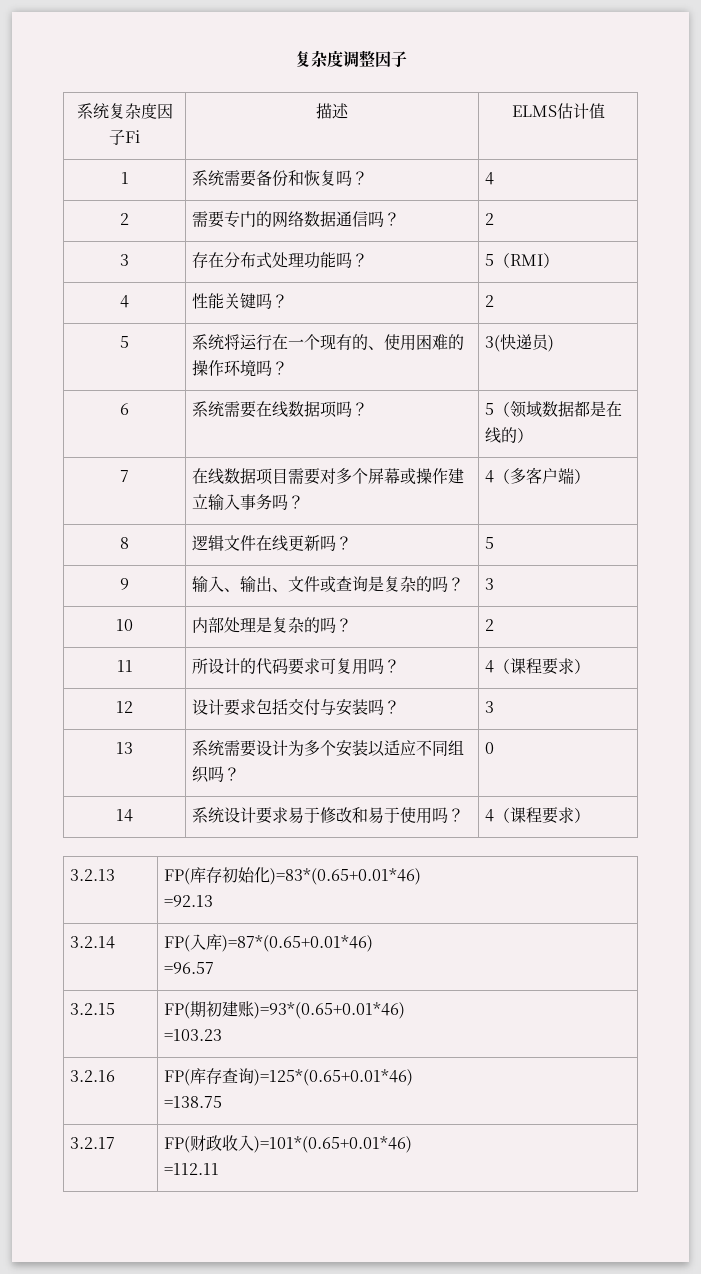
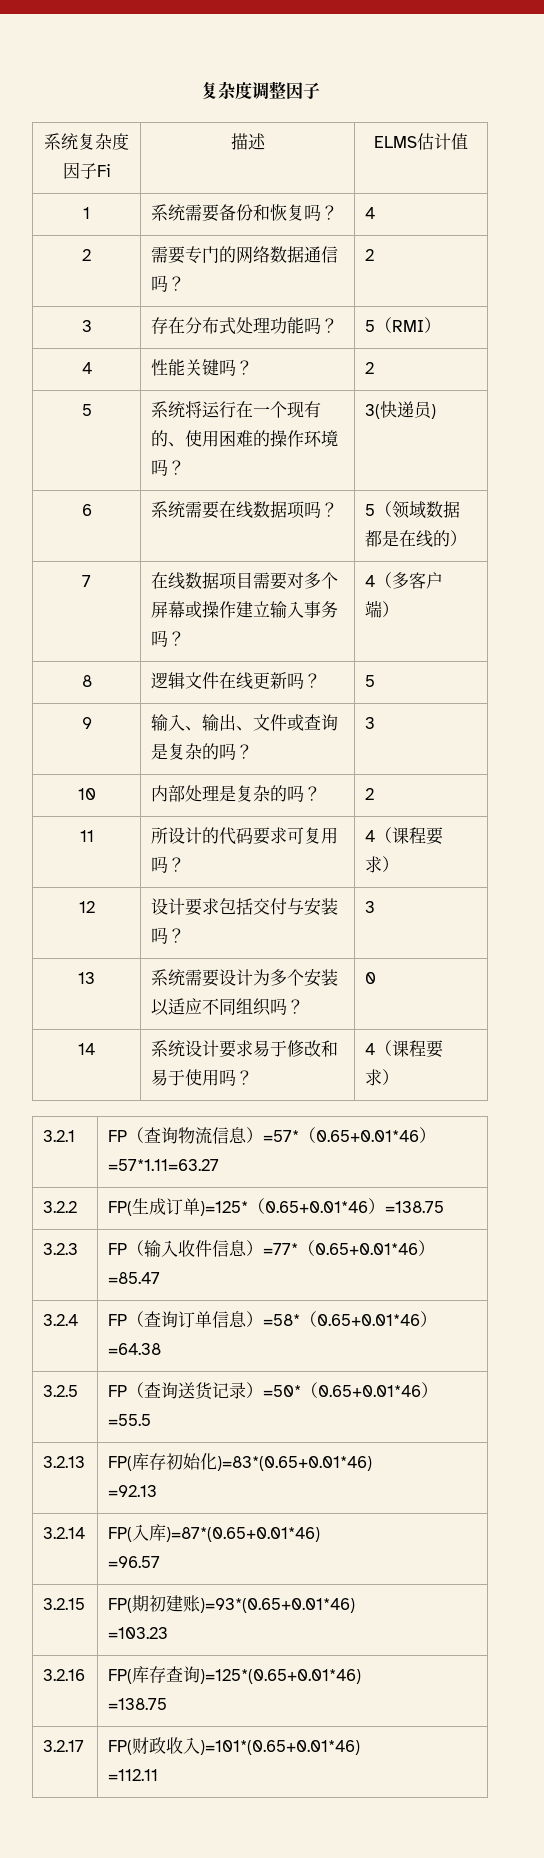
+ 3.2.1 | FP（查询物流信息）=57*（0.65+0.01*46）=57*1.11=63.27
+ 3.2.2 | FP(生成订单)=125*（0.65+0.01*46）=138.75
+ 3.2.3 | FP（输入收件信息）=77*（0.65+0.01*46）=85.47
+ 3.2.4 | FP（查询订单信息）=58*（0.65+0.01*46）=64.38
+ 3.2.5 | FP（查询送货记录）=50*（0.65+0.01*46）=55.5

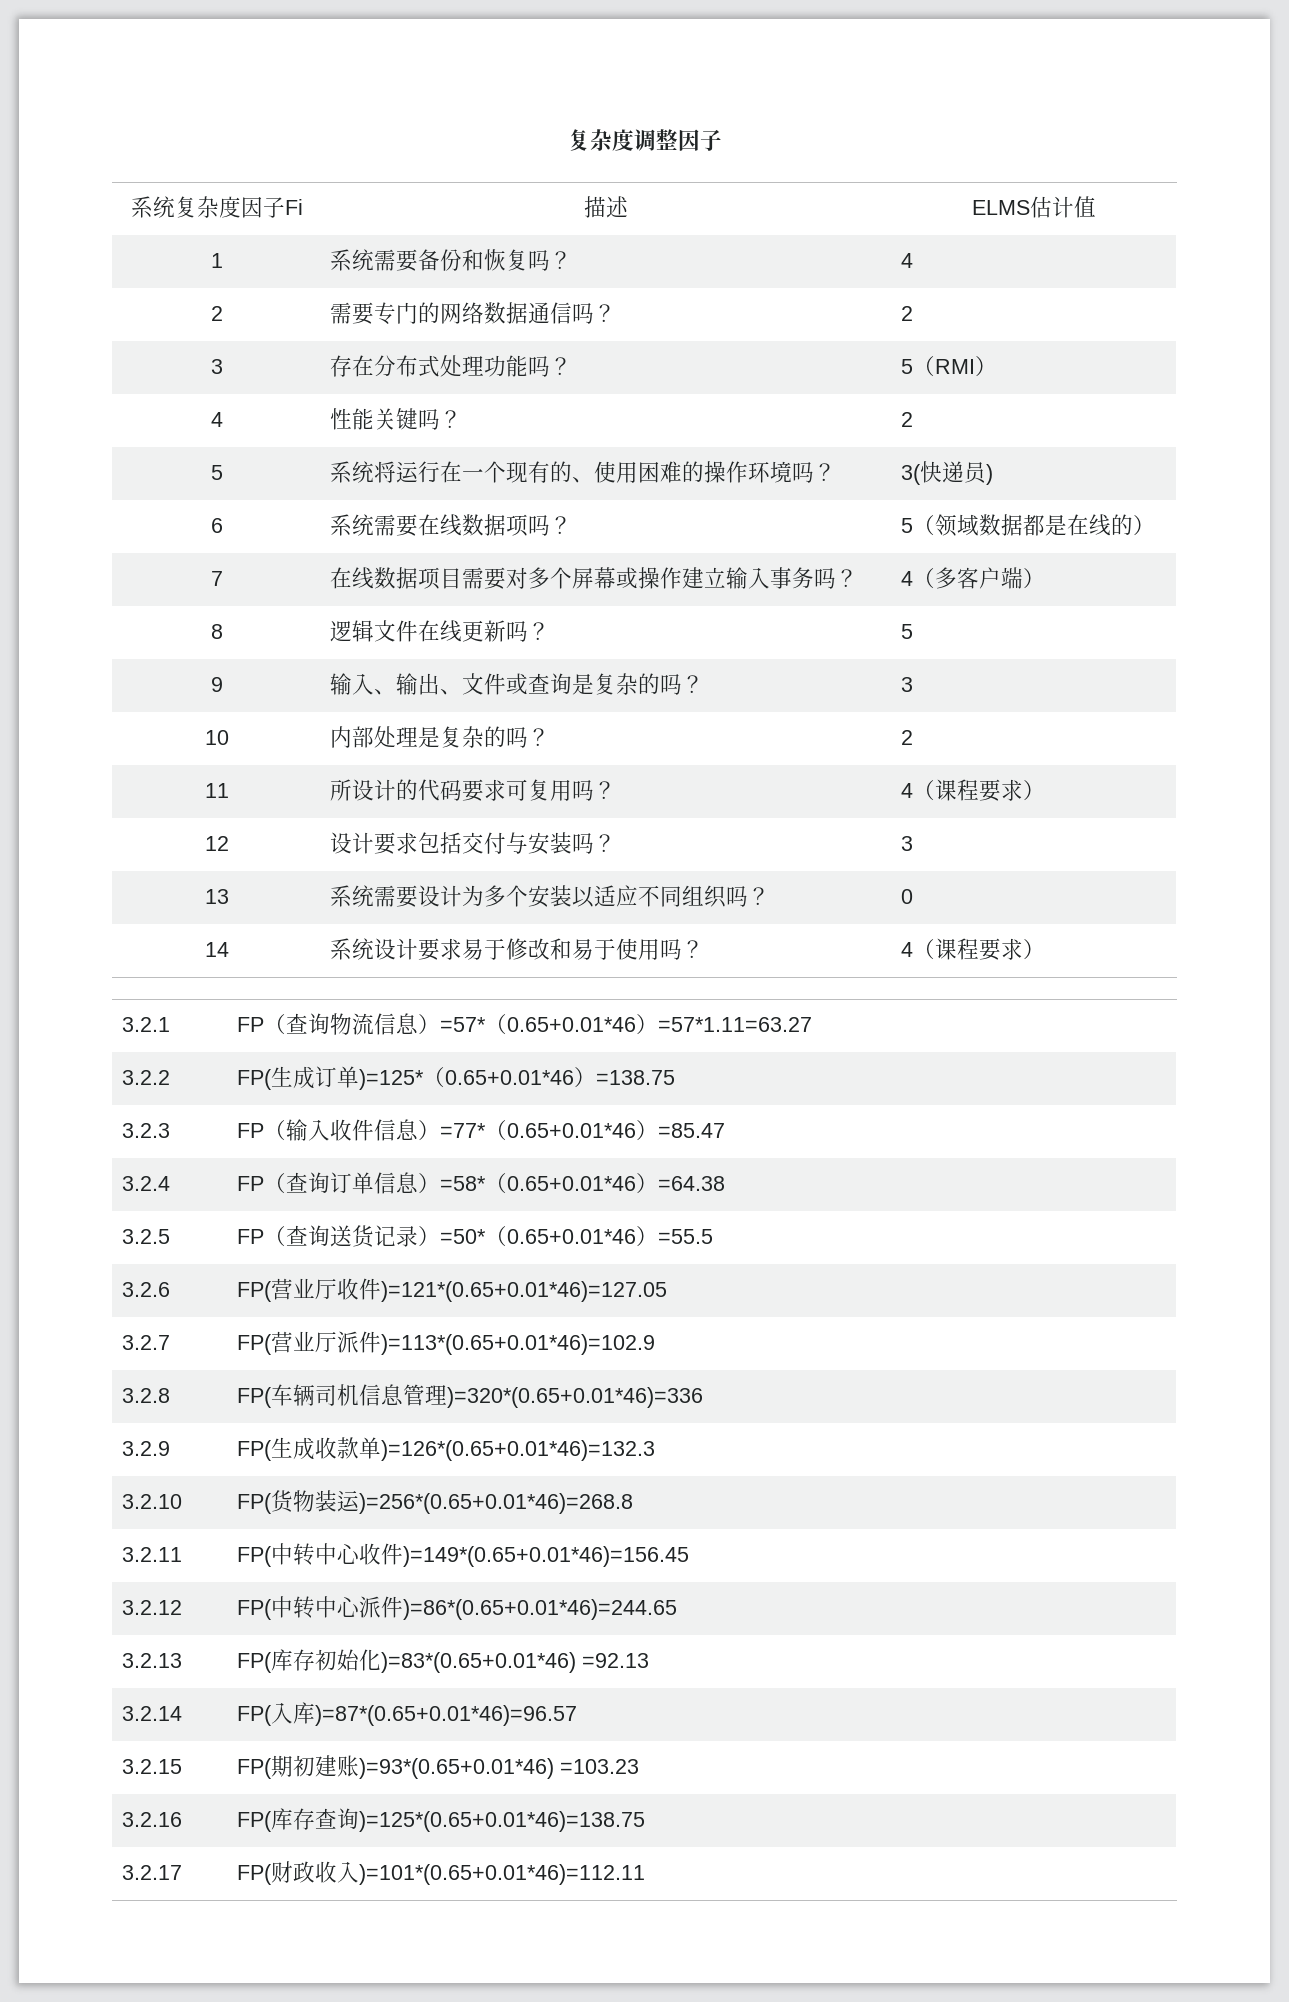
+ 3.2.6 | FP(营业厅收件)=121*(0.65+0.01*46)=127.05
+ 3.2.7 | FP(营业厅派件)=113*(0.65+0.01*46)=102.9
+ 3.2.8 | FP(车辆司机信息管理)=320*(0.65+0.01*46)=336
+ 3.2.9 | FP(生成收款单)=126*(0.65+0.01*46)=132.3
+ 3.2.10 | FP(货物装运)=256*(0.65+0.01*46)=268.8
+ 3.2.11 | FP(中转中心收件)=149*(0.65+0.01*46)=156.45
+ 3.2.12 | FP(中转中心派件)=86*(0.65+0.01*46)=244.65
- 3.2.13 | FP(库存初始化)=83*(0.65+0.01*46)
- =92.13
+ 3.2.13 | FP(库存初始化)=83*(0.65+0.01*46) =92.13
- 3.2.14 | FP(入库)=87*(0.65+0.01*46)
- =96.57
+ 3.2.14 | FP(入库)=87*(0.65+0.01*46)=96.57
- 3.2.15 | FP(期初建账)=93*(0.65+0.01*46)
- =103.23
+ 3.2.15 | FP(期初建账)=93*(0.65+0.01*46) =103.23
- 3.2.16 | FP(库存查询)=125*(0.65+0.01*46)
- =138.75
+ 3.2.16 | FP(库存查询)=125*(0.65+0.01*46)=138.75
- 3.2.17 | FP(财政收入)=101*(0.65+0.01*46)
- =112.11
+ 3.2.17 | FP(财政收入)=101*(0.65+0.01*46)=112.11

